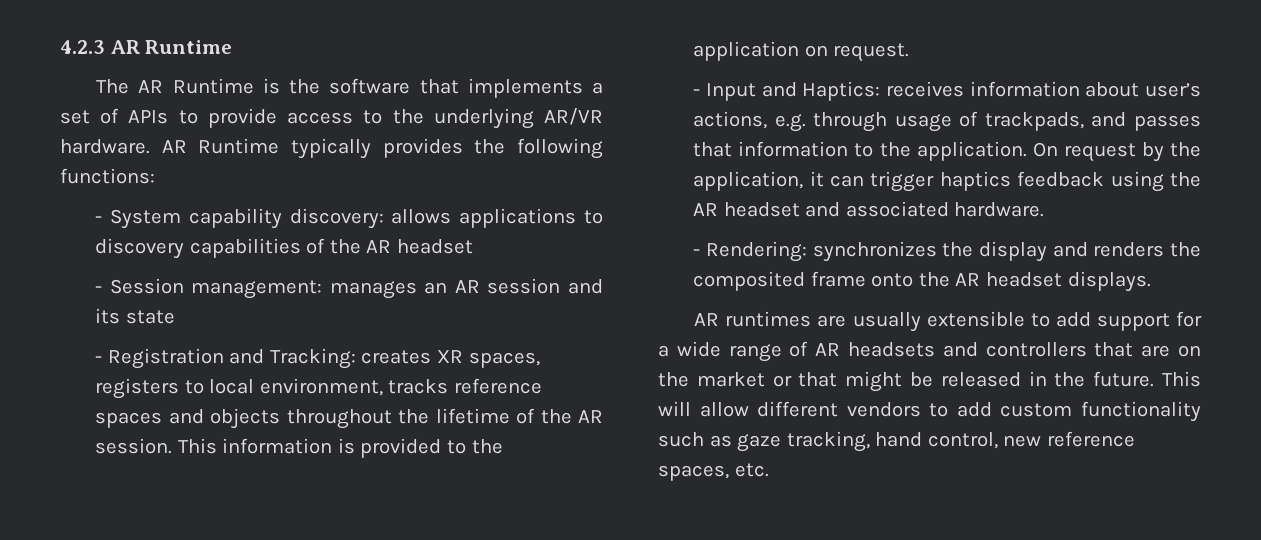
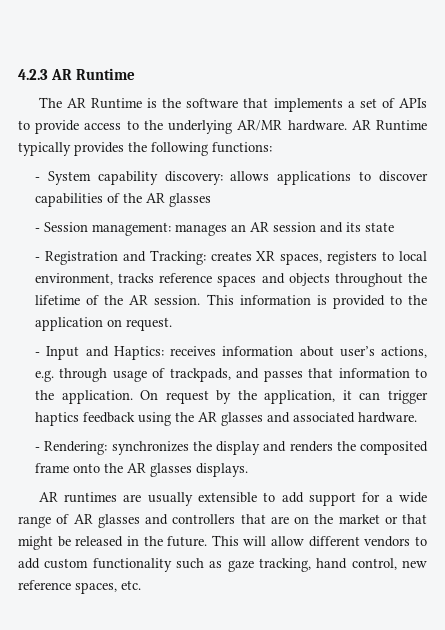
- The AR Runtime is the software that implements a set of APIs to provide access to the underlying AR/VR hardware.
+ The AR Runtime is the software that implements a set of APIs to provide access to the underlying AR/MR hardware.
- - System capability discovery: allows applications to discovery capabilities of the AR headset
+ - System capability discovery: allows applications to discover capabilities of the AR glasses
- On request by the application, it can trigger haptics feedback using the AR headset and associated hardware.
+ On request by the application, it can trigger haptics feedback using the AR glasses and associated hardware.
- - Rendering: synchronizes the display and renders the composited frame onto the AR headset displays.
+ - Rendering: synchronizes the display and renders the composited frame onto the AR glasses displays.
- AR runtimes are usually extensible to add support for a wide range of AR headsets and controllers that are on the market or that might be released in the future.
+ AR runtimes are usually extensible to add support for a wide range of AR glasses and controllers that are on the market or that might be released in the future.

